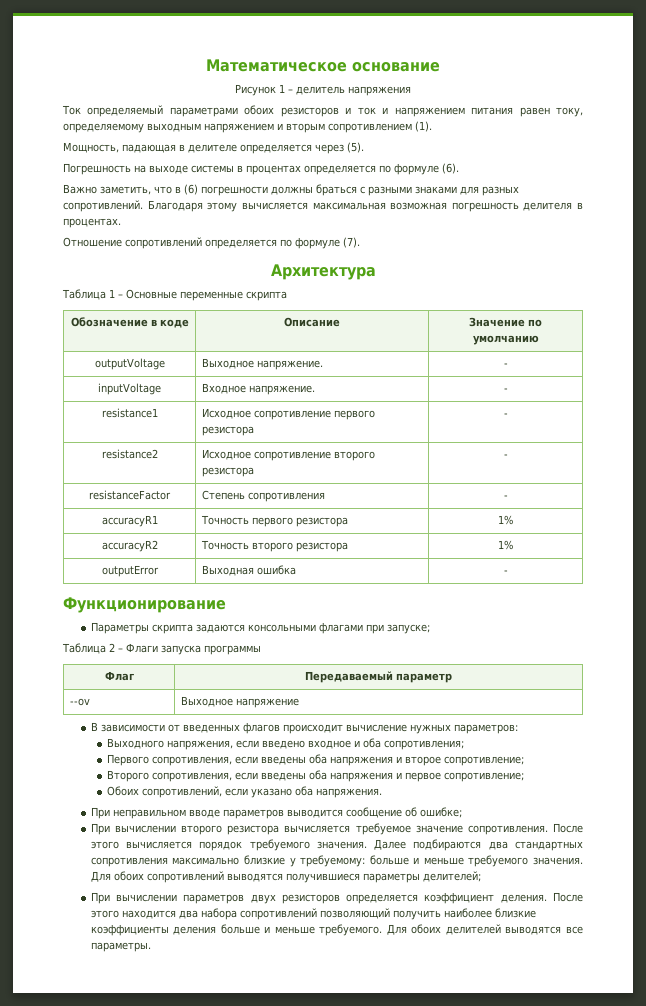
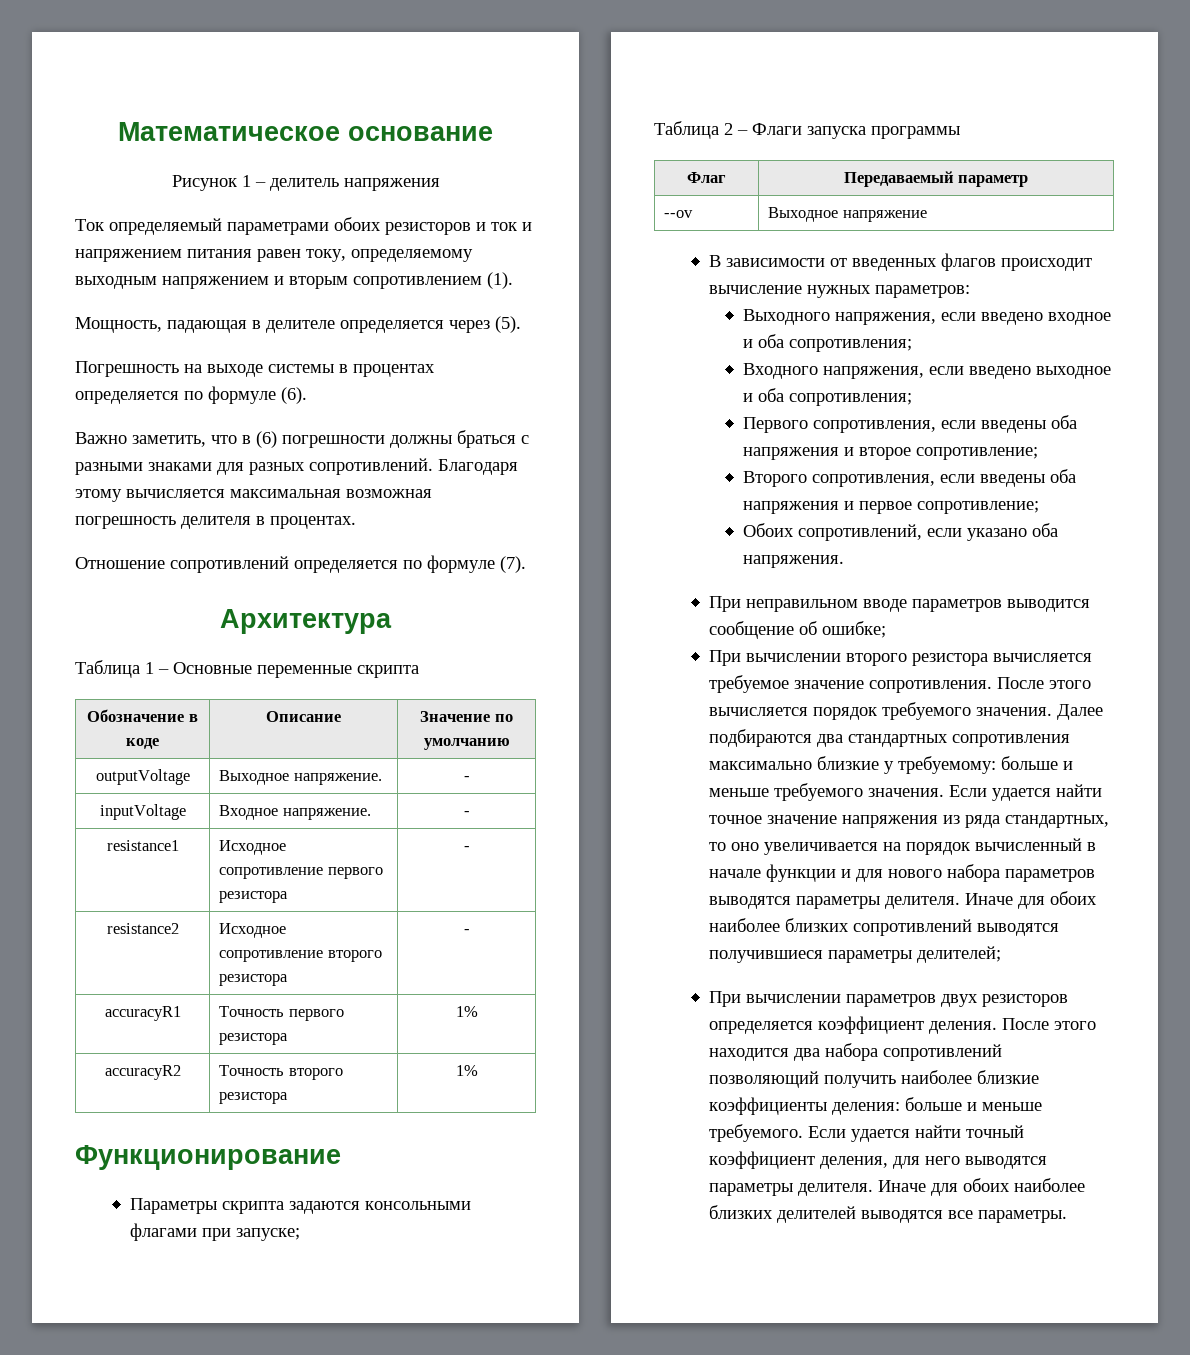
- resistanceFactor | Степень сопротивления | -
- outputError | Выходная ошибка | -
+ Входного напряжения, если введено выходное и оба сопротивления;
- Для обоих сопротивлений выводятся получившиеся параметры делителей;
+ Если удается найти точное значение напряжения из ряда стандартных, то оно увеличивается на порядок вычисленный в начале функции и для нового набора параметров выводятся параметры делителя. Иначе для обоих наиболее близких сопротивлений выводятся получившиеся параметры делителей;
- После этого находится два набора сопротивлений позволяющий получить наиболее близкие коэффициенты деления больше и меньше требуемого.
+ После этого находится два набора сопротивлений позволяющий получить наиболее близкие коэффициенты деления: больше и меньше требуемого.
- Для обоих делителей выводятся все параметры.
+ Если удается найти точный коэффициент деления, для него выводятся параметры делителя. Иначе для обоих наиболее близких делителей выводятся все параметры.

